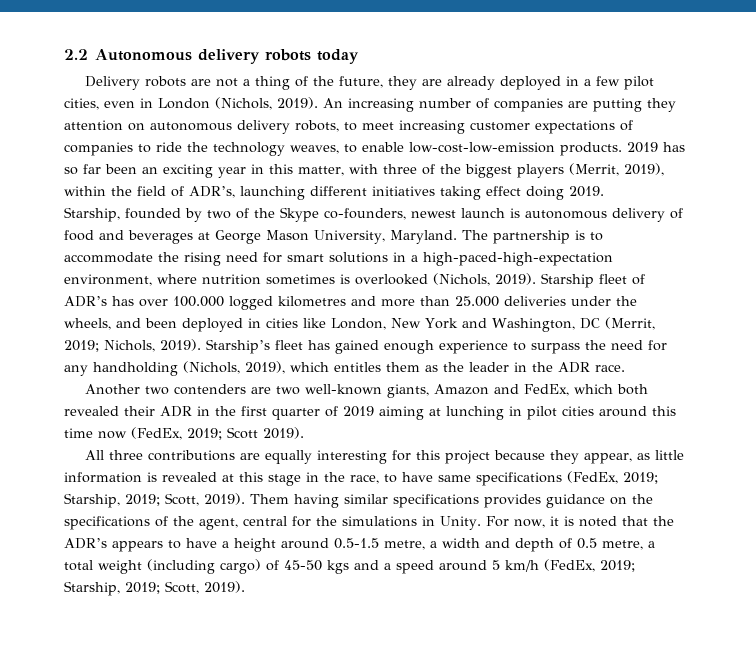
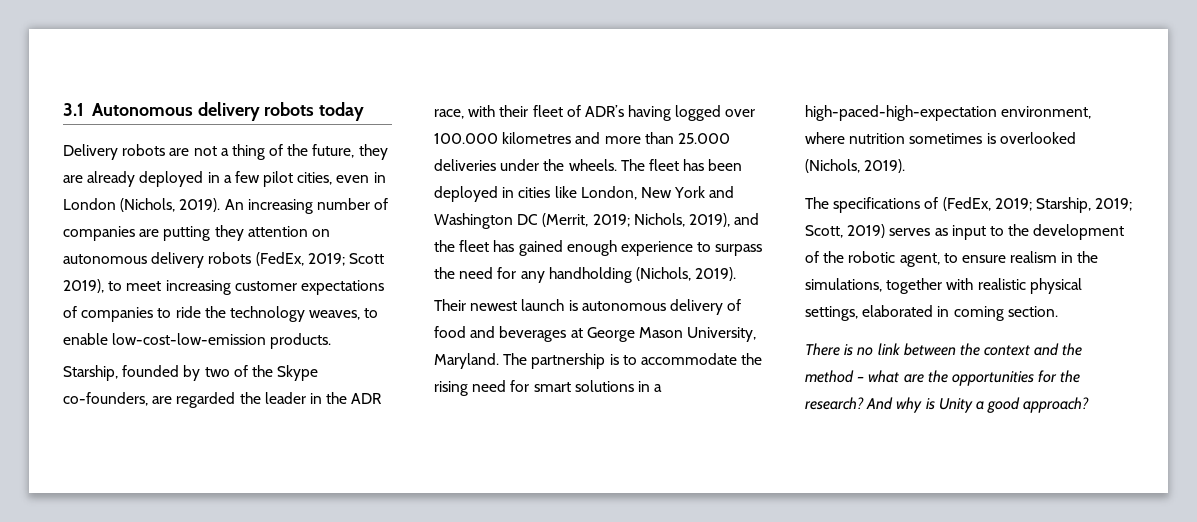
- 2.2 Autonomous delivery robots today
+ 3.1 Autonomous delivery robots today
- An increasing number of companies are putting they attention on autonomous delivery robots, to meet increasing customer expectations of companies to ride the technology weaves, to enable low-cost-low-emission products. 2019 has so far been an exciting year in this matter, with three of the biggest players (Merrit, 2019), within the field of ADR’s, launching different initiatives taking effect doing 2019.
+ An increasing number of companies are putting they attention on autonomous delivery robots (FedEx, 2019; Scott 2019), to meet increasing customer expectations of companies to ride the technology weaves, to enable low-cost-low-emission products.
- Starship, founded by two of the Skype co-founders, newest launch is autonomous delivery of food and beverages at George Mason University, Maryland.
+ Starship, founded by two of the Skype co-founders, are regarded the leader in the ADR race, with their fleet of ADR’s having logged over 100.000 kilometres and more than 25.000 deliveries under the wheels. The fleet has been deployed in cities like London, New York and Washington DC (Merrit, 2019; Nichols, 2019), and the fleet has gained enough experience to surpass the need for any handholding (Nichols, 2019).
+ Their newest launch is autonomous delivery of food and beverages at George Mason University, Maryland.
- The partnership is to accommodate the rising need for smart solutions in a high-paced-high-expectation environment, where nutrition sometimes is overlooked (Nichols, 2019). Starship fleet of ADR’s has over 100.000 logged kilometres and more than 25.000 deliveries under the wheels, and been deployed in cities like London, New York and Washington, DC (Merrit, 2019; Nichols, 2019). Starship’s fleet has gained enough experience to surpass the need for any handholding (Nichols, 2019), which entitles them as the leader in the ADR race.
- Another two contenders are two well-known giants, Amazon and FedEx, which both revealed their ADR in the first quarter of 2019 aiming at lunching in pilot cities around this time now (FedEx, 2019; Scott 2019).
- All three contributions are equally interesting for this project because they appear, as little information is revealed at this stage in the race, to have same specifications (FedEx, 2019; Starship, 2019; Scott, 2019). Them having similar specifications provides guidance on the specifications of the agent, central for the simulations in Unity. For now, it is noted that the ADR’s appears to have a height around 0.5-1.5 metre, a width and depth of 0.5 metre, a total weight (including cargo) of 45-50 kgs and a speed around 5 km/h (FedEx, 2019; Starship, 2019; Scott, 2019).
+ The partnership is to accommodate the rising need for smart solutions in a high-paced-high-expectation environment, where nutrition sometimes is overlooked (Nichols, 2019).
+ The specifications of (FedEx, 2019; Starship, 2019; Scott, 2019) serves as input to the development of the robotic agent, to ensure realism in the simulations, together with realistic physical settings, elaborated in coming section.
+ There is no link between the context and the method – what are the opportunities for the research? And why is Unity a good approach?

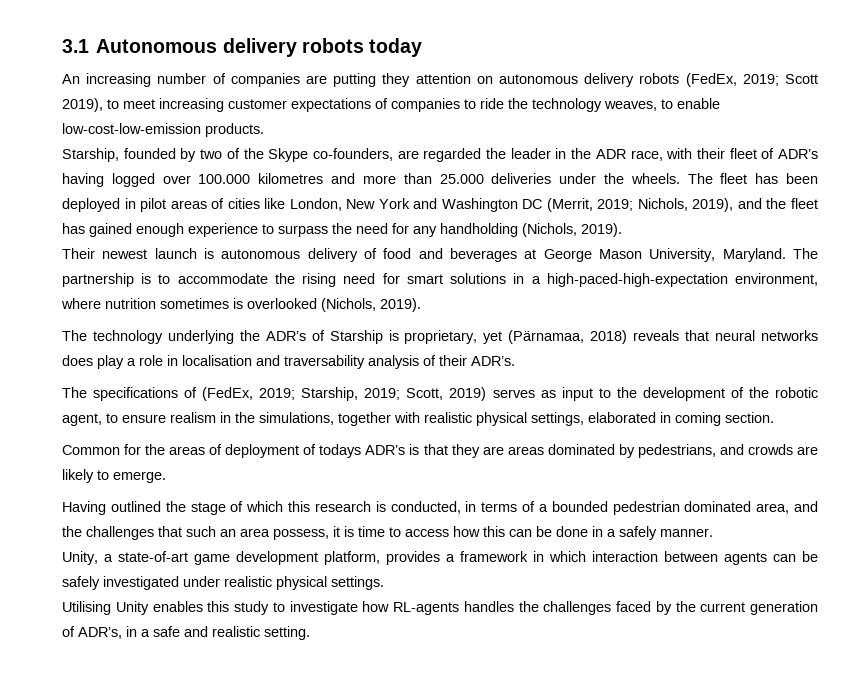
- Delivery robots are not a thing of the future, they are already deployed in a few pilot cities, even in London (Nichols, 2019).
- The fleet has been deployed in cities like London, New York and Washington DC (Merrit, 2019; Nichols, 2019), and the fleet has gained enough experience to surpass the need for any handholding (Nichols, 2019).
+ The fleet has been deployed in pilot areas of cities like London, New York and Washington DC (Merrit, 2019; Nichols, 2019), and the fleet has gained enough experience to surpass the need for any handholding (Nichols, 2019).
+ The technology underlying the ADR’s of Starship is proprietary, yet (Pärnamaa, 2018) reveals that neural networks does play a role in localisation and traversability analysis of their ADR’s.
- There is no link between the context and the method – what are the opportunities for the research? And why is Unity a good approach?
+ Common for the areas of deployment of todays ADR’s is that they are areas dominated by pedestrians, and crowds are likely to emerge.
+ Having outlined the stage of which this research is conducted, in terms of a bounded pedestrian dominated area, and the challenges that such an area possess, it is time to access how this can be done in a safely manner.
+ Unity, a state-of-art game development platform, provides a framework in which interaction between agents can be safely investigated under realistic physical settings.
+ Utilising Unity enables this study to investigate how RL-agents handles the challenges faced by the current generation of ADR’s, in a safe and realistic setting.

